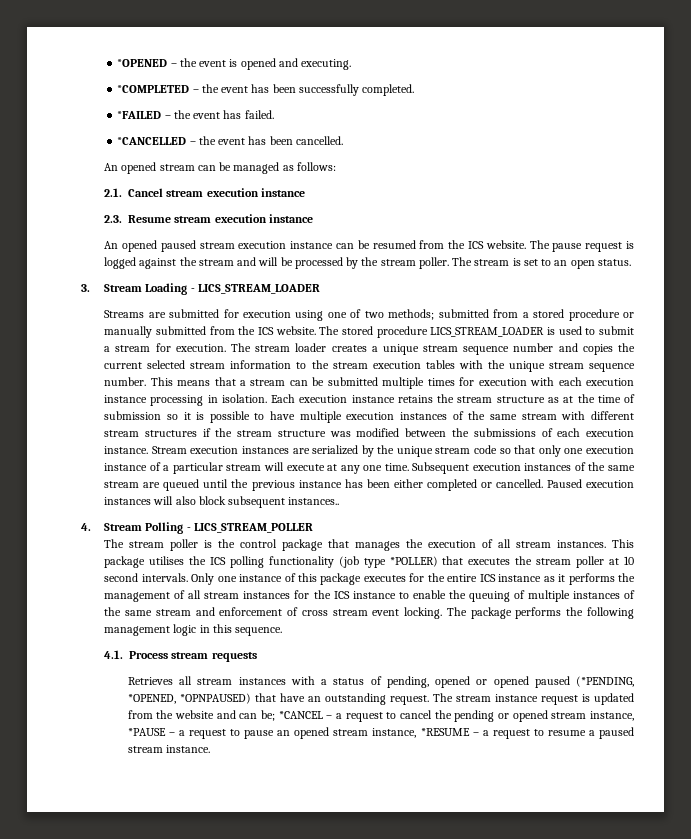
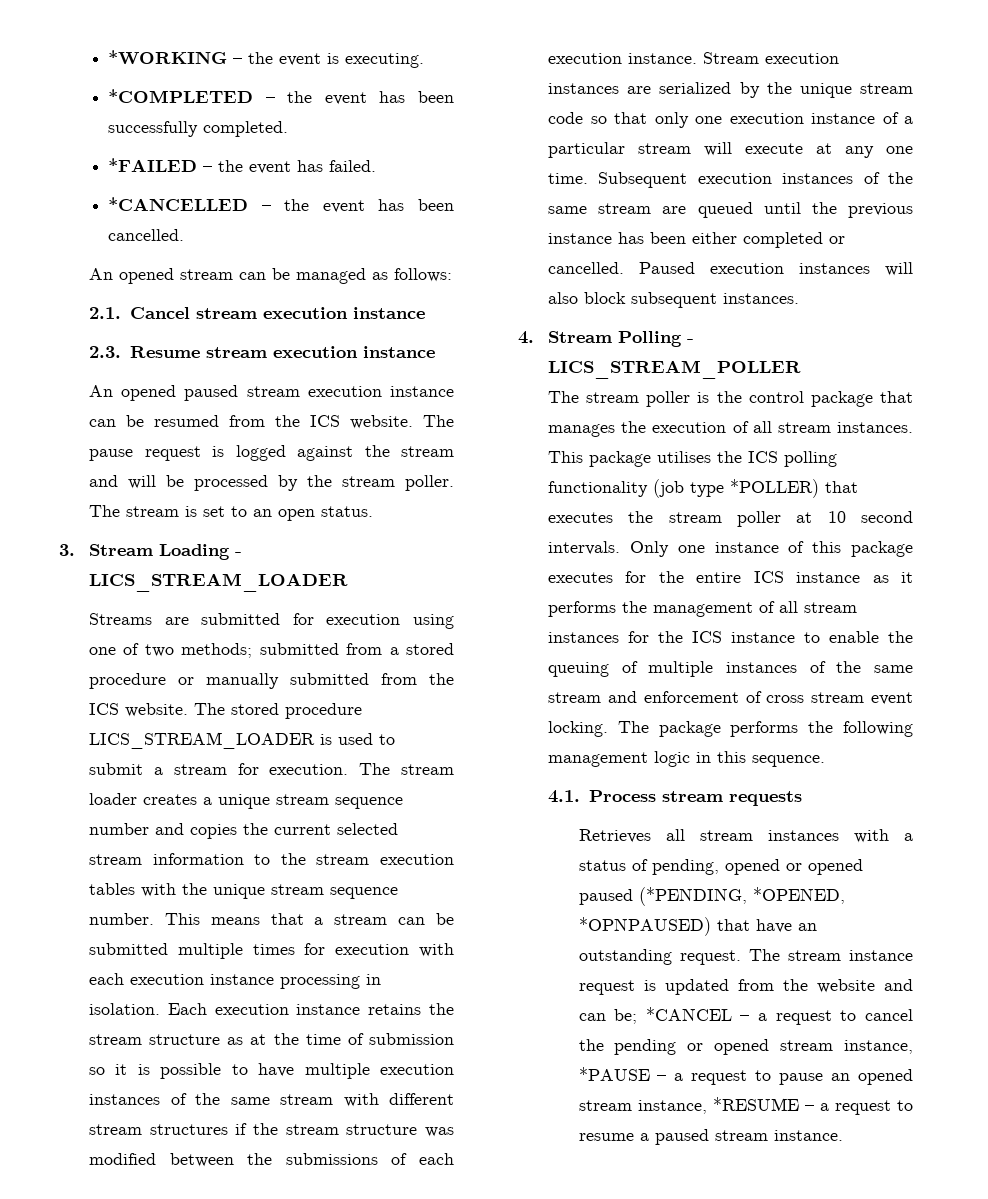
- *OPENED – the event is opened and executing.
+ *WORKING – the event is executing.
- Paused execution instances will also block subsequent instances..
+ Paused execution instances will also block subsequent instances.

